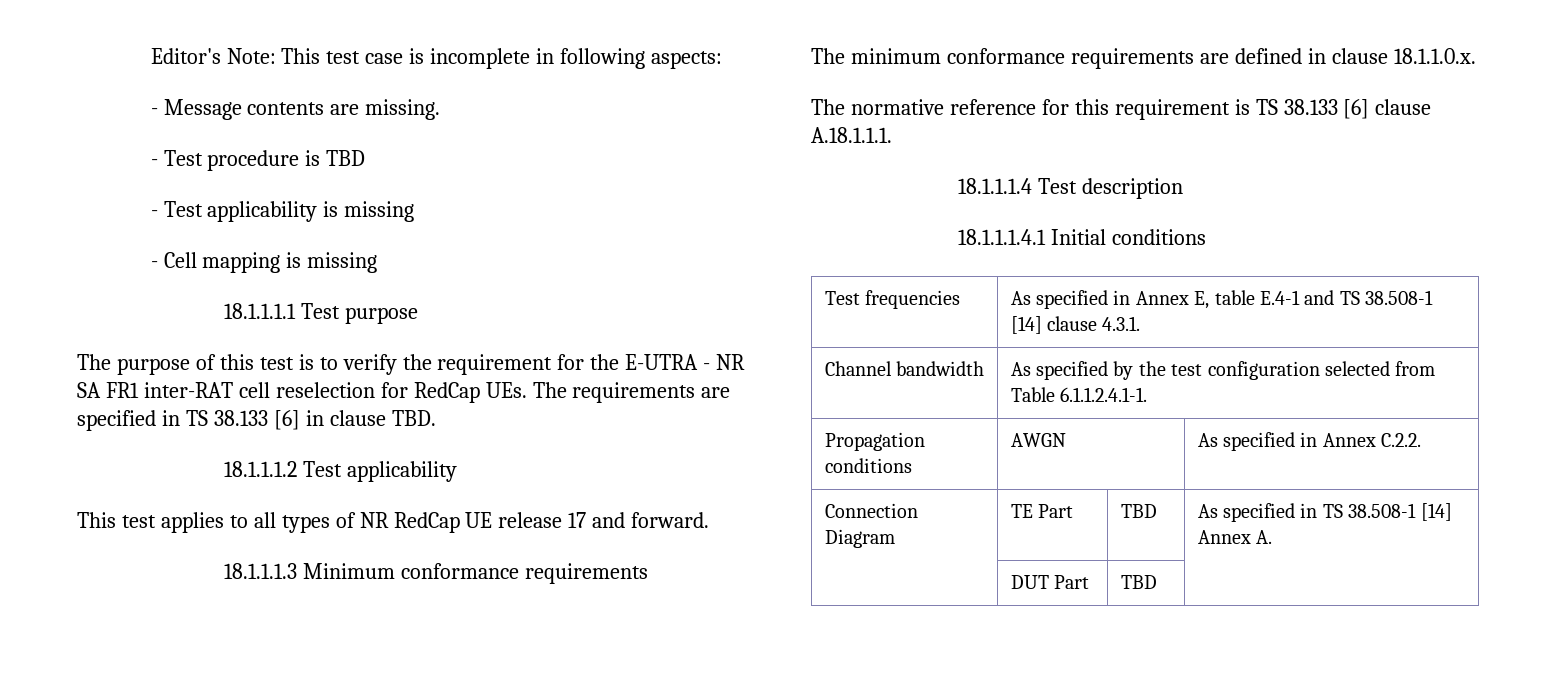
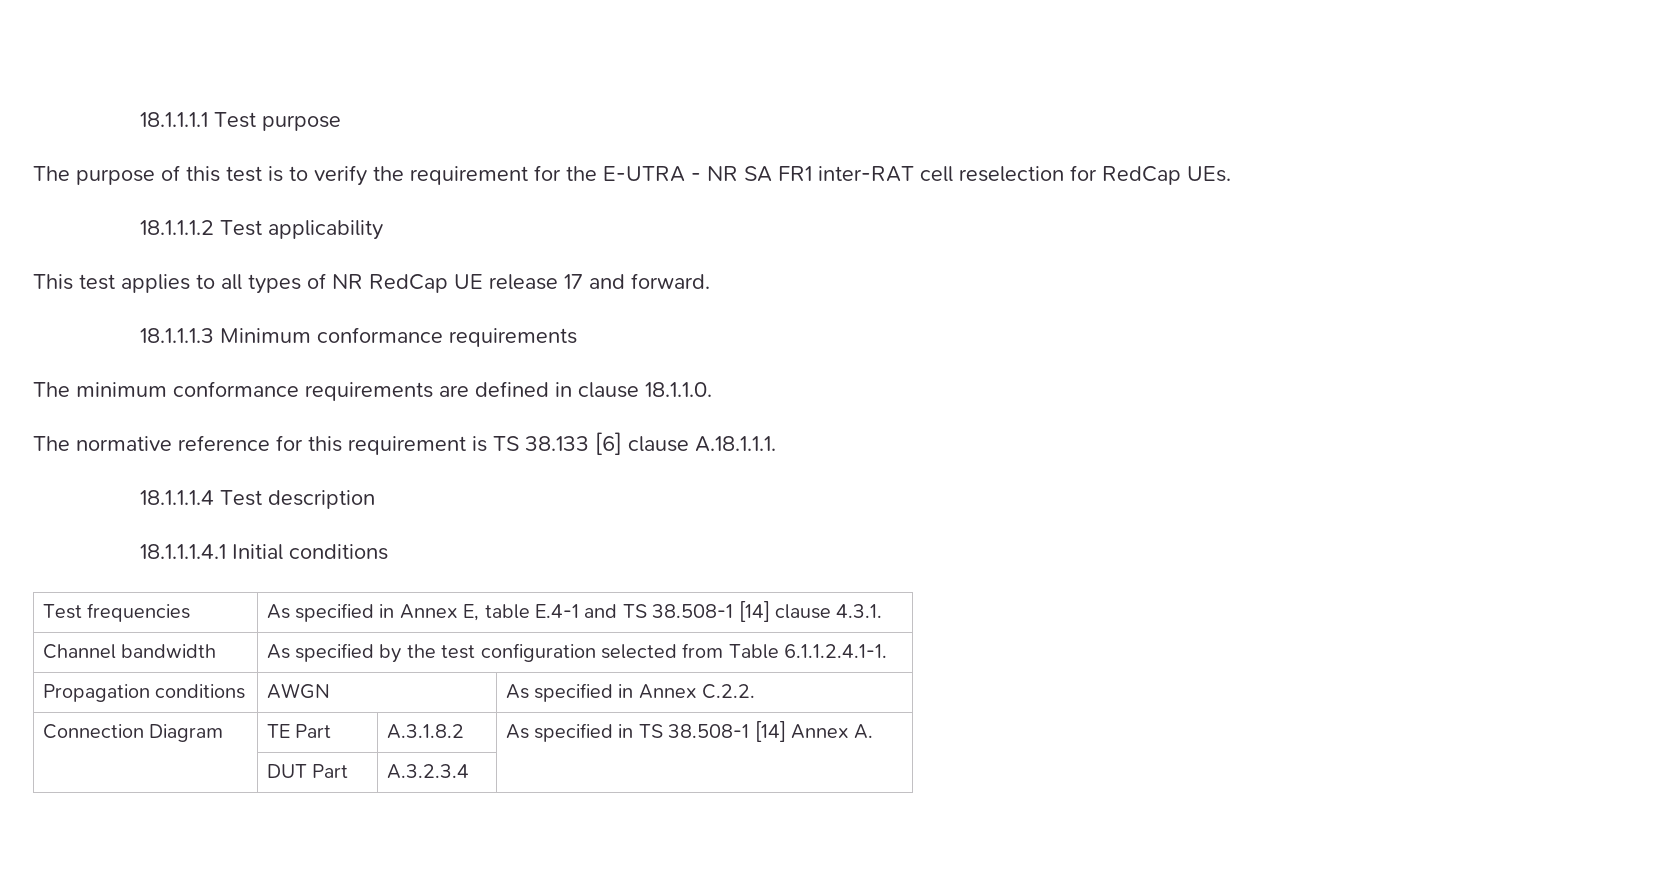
- Editor's Note: This test case is incomplete in following aspects:
- - Message contents are missing.
- - Test procedure is TBD
- - Test applicability is missing
- - Cell mapping is missing
- The purpose of this test is to verify the requirement for the E-UTRA - NR SA FR1 inter-RAT cell reselection for RedCap UEs. The requirements are specified in TS 38.133 [6] in clause TBD.
+ The purpose of this test is to verify the requirement for the E-UTRA - NR SA FR1 inter-RAT cell reselection for RedCap UEs.
- The minimum conformance requirements are defined in clause 18.1.1.0.x.
+ The minimum conformance requirements are defined in clause 18.1.1.0.
- Connection Diagram | TE Part | TBD | As specified in TS 38.508-1 [14] Annex A.
+ Connection Diagram | TE Part | A.3.1.8.2 | As specified in TS 38.508-1 [14] Annex A.
- | DUT Part | TBD |
+ | DUT Part | A.3.2.3.4 |

